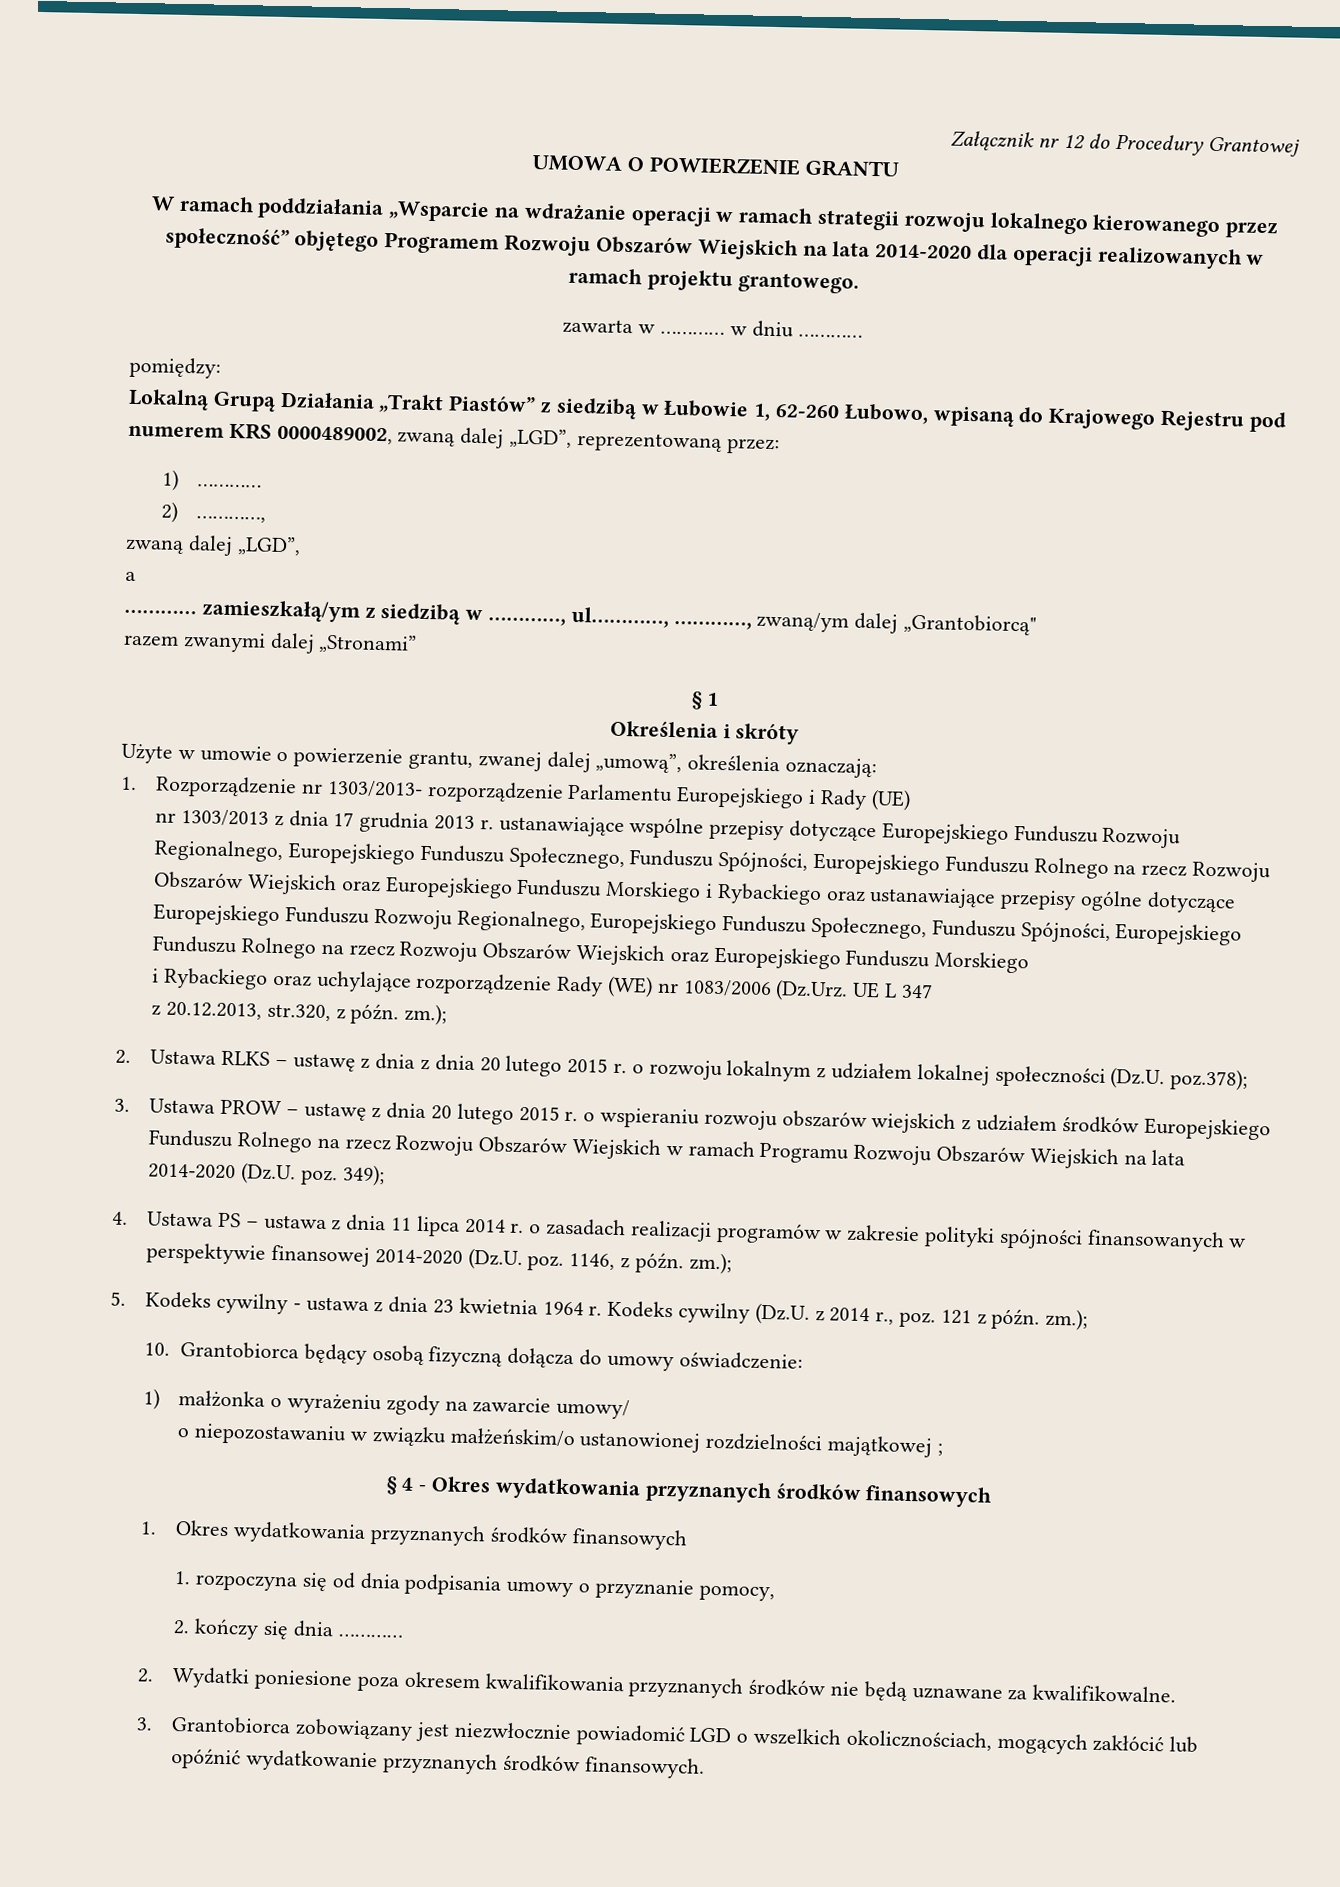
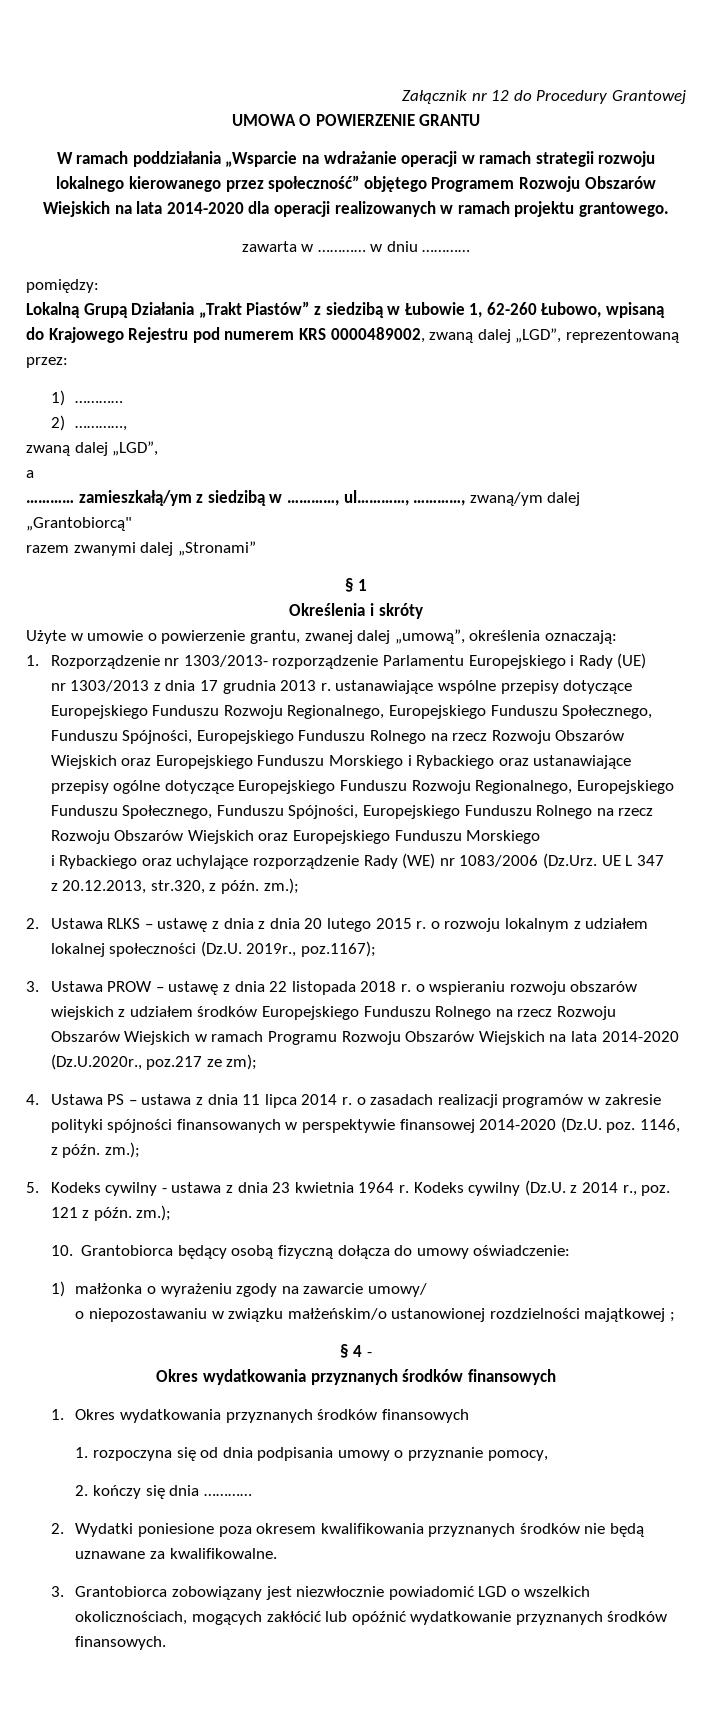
- 2. Ustawa RLKS – ustawę z dnia z dnia 20 lutego 2015 r. o rozwoju lokalnym z udziałem lokalnej społeczności (Dz.U. poz.378);
+ 2. Ustawa RLKS – ustawę z dnia z dnia 20 lutego 2015 r. o rozwoju lokalnym z udziałem lokalnej społeczności (Dz.U. 2019r., poz.1167);
- 3. Ustawa PROW – ustawę z dnia 20 lutego 2015 r. o wspieraniu rozwoju obszarów wiejskich z udziałem środków Europejskiego Funduszu Rolnego na rzecz Rozwoju Obszarów Wiejskich w ramach Programu Rozwoju Obszarów Wiejskich na lata 2014-2020 (Dz.U. poz. 349);
+ 3. Ustawa PROW – ustawę z dnia 22 listopada 2018 r. o wspieraniu rozwoju obszarów wiejskich z udziałem środków Europejskiego Funduszu Rolnego na rzecz Rozwoju Obszarów Wiejskich w ramach Programu Rozwoju Obszarów Wiejskich na lata 2014-2020 (Dz.U.2020r., poz.217 ze zm);
- § 4 - Okres wydatkowania przyznanych środków finansowych
+ § 4 -
+ Okres wydatkowania przyznanych środków finansowych

